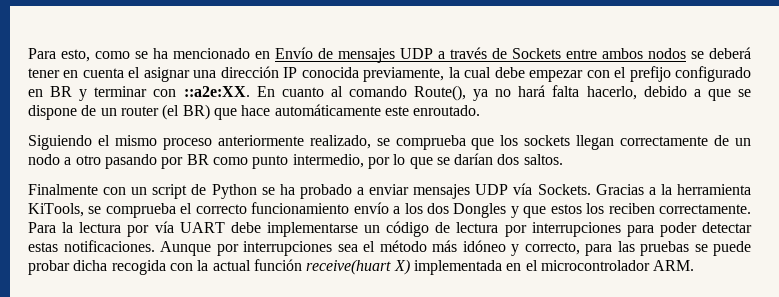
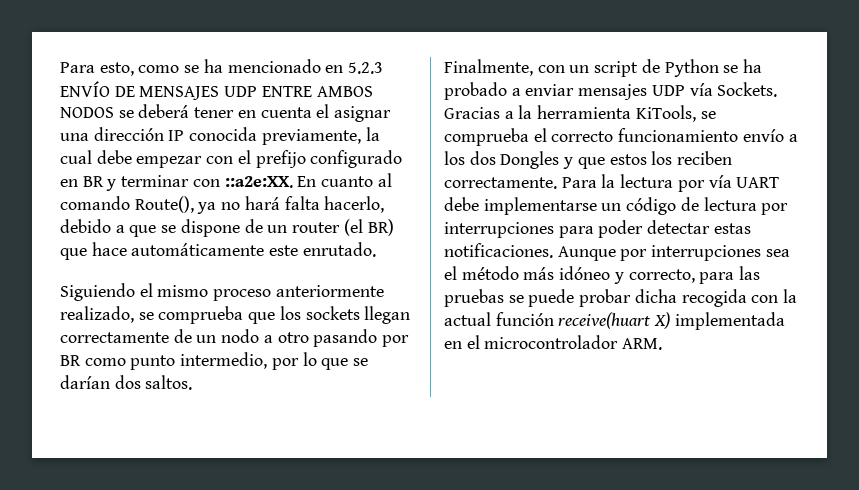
- Para esto, como se ha mencionado en Envío de mensajes UDP a través de Sockets entre ambos nodos se deberá tener en cuenta el asignar una dirección IP conocida previamente, la cual debe empezar con el prefijo configurado en BR y terminar con ::a2e:XX.
+ Para esto, como se ha mencionado en 5.2.3 ENVÍO DE MENSAJES UDP ENTRE AMBOS NODOS se deberá tener en cuenta el asignar una dirección IP conocida previamente, la cual debe empezar con el prefijo configurado en BR y terminar con ::a2e:XX.
- En cuanto al comando Route(), ya no hará falta hacerlo, debido a que se dispone de un router (el BR) que hace automáticamente este enroutado.
+ En cuanto al comando Route(), ya no hará falta hacerlo, debido a que se dispone de un router (el BR) que hace automáticamente este enrutado.
- Finalmente con un script de Python se ha probado a enviar mensajes UDP vía Sockets.
+ Finalmente, con un script de Python se ha probado a enviar mensajes UDP vía Sockets.

